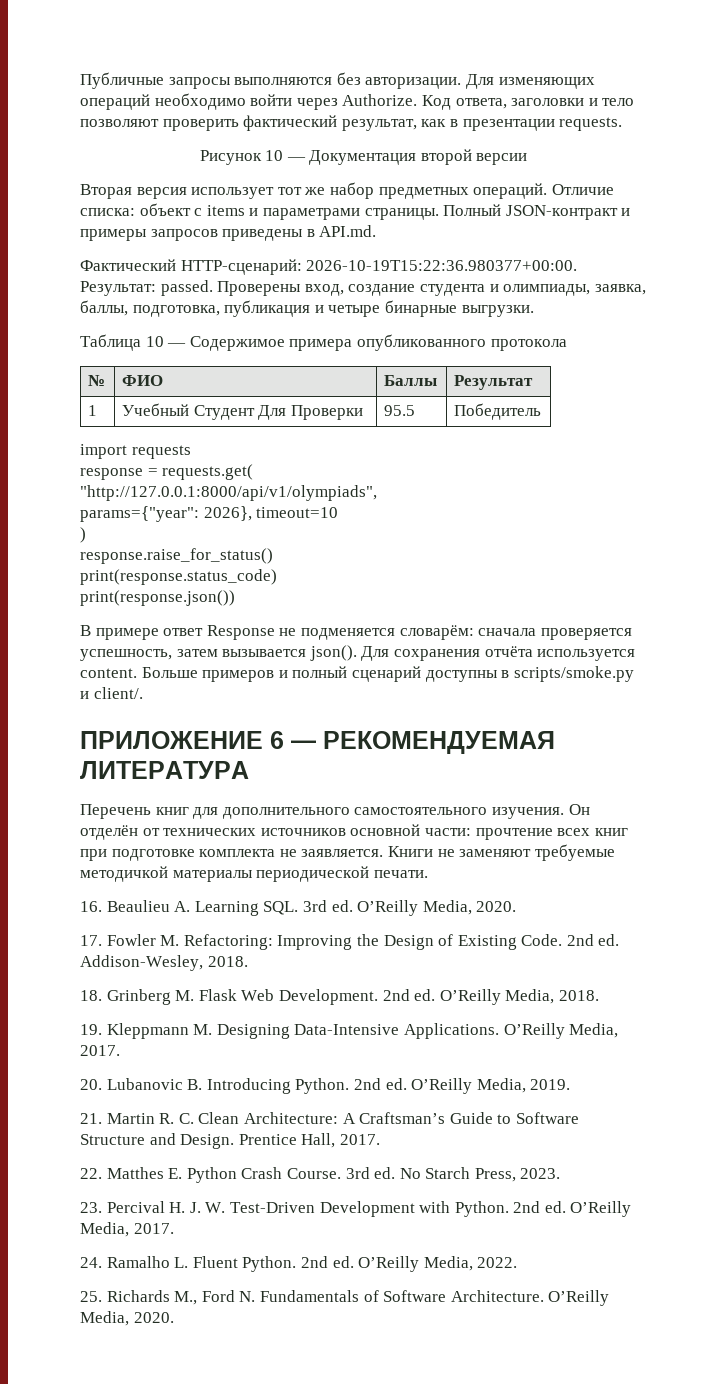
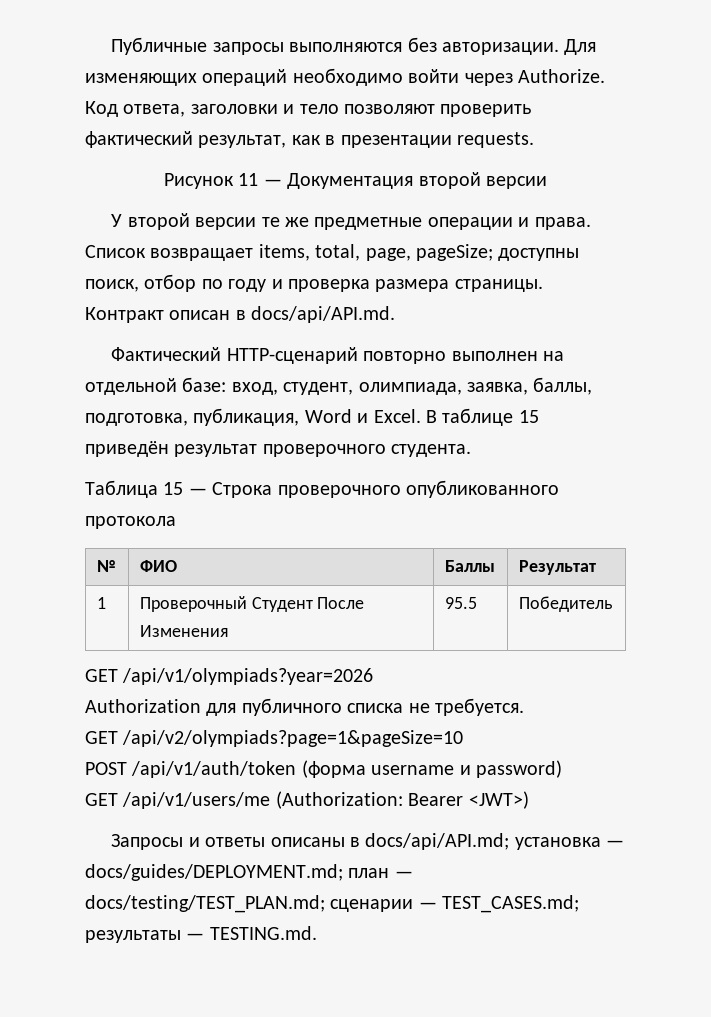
- Рисунок 10 — Документация второй версии
+ Рисунок 11 — Документация второй версии
- Вторая версия использует тот же набор предметных операций. Отличие списка: объект с items и параметрами страницы. Полный JSON-контракт и примеры запросов приведены в API.md.
- Фактический HTTP-сценарий: 2026-10-19T15:22:36.980377+00:00. Результат: passed. Проверены вход, создание студента и олимпиады, заявка, баллы, подготовка, публикация и четыре бинарные выгрузки.
- Таблица 10 — Содержимое примера опубликованного протокола
+ У второй версии те же предметные операции и права. Список возвращает items, total, page, pageSize; доступны поиск, отбор по году и проверка размера страницы. Контракт описан в docs/api/API.md.
+ Фактический HTTP-сценарий повторно выполнен на отдельной базе: вход, студент, олимпиада, заявка, баллы, подготовка, публикация, Word и Excel. В таблице 15 приведён результат проверочного студента.
+ Таблица 15 — Строка проверочного опубликованного протокола
- 1 | Учебный Студент Для Проверки | 95.5 | Победитель
- import requests
- response = requests.get(
- "http://127.0.0.1:8000/api/v1/olympiads",
- params={"year": 2026}, timeout=10
- )
- response.raise_for_status()
- print(response.status_code)
- print(response.json())
- В примере ответ Response не подменяется словарём: сначала проверяется успешность, затем вызывается json(). Для сохранения отчёта используется content. Больше примеров и полный сценарий доступны в scripts/smoke.py и client/.
- ПРИЛОЖЕНИЕ 6 — РЕКОМЕНДУЕМАЯ ЛИТЕРАТУРА
- Перечень книг для дополнительного самостоятельного изучения. Он отделён от технических источников основной части: прочтение всех книг при подготовке комплекта не заявляется. Книги не заменяют требуемые методичкой материалы периодической печати.
- 16. Beaulieu A. Learning SQL. 3rd ed. O’Reilly Media, 2020.
- 17. Fowler M. Refactoring: Improving the Design of Existing Code. 2nd ed. Addison-Wesley, 2018.
- 18. Grinberg M. Flask Web Development. 2nd ed. O’Reilly Media, 2018.
- 19. Kleppmann M. Designing Data-Intensive Applications. O’Reilly Media, 2017.
- 20. Lubanovic B. Introducing Python. 2nd ed. O’Reilly Media, 2019.
- 21. Martin R. C. Clean Architecture: A Craftsman’s Guide to Software Structure and Design. Prentice Hall, 2017.
- 22. Matthes E. Python Crash Course. 3rd ed. No Starch Press, 2023.
- 23. Percival H. J. W. Test-Driven Development with Python. 2nd ed. O’Reilly Media, 2017.
- 24. Ramalho L. Fluent Python. 2nd ed. O’Reilly Media, 2022.
- 25. Richards M., Ford N. Fundamentals of Software Architecture. O’Reilly Media, 2020.
+ 1 | Проверочный Студент После Изменения | 95.5 | Победитель
+ GET /api/v1/olympiads?year=2026
+ Authorization для публичного списка не требуется.
+ GET /api/v2/olympiads?page=1&pageSize=10
+ POST /api/v1/auth/token (форма username и password)
+ GET /api/v1/users/me (Authorization: Bearer <JWT>)
+ Запросы и ответы описаны в docs/api/API.md; установка — docs/guides/DEPLOYMENT.md; план — docs/testing/TEST_PLAN.md; сценарии — TEST_CASES.md; результаты — TESTING.md.

